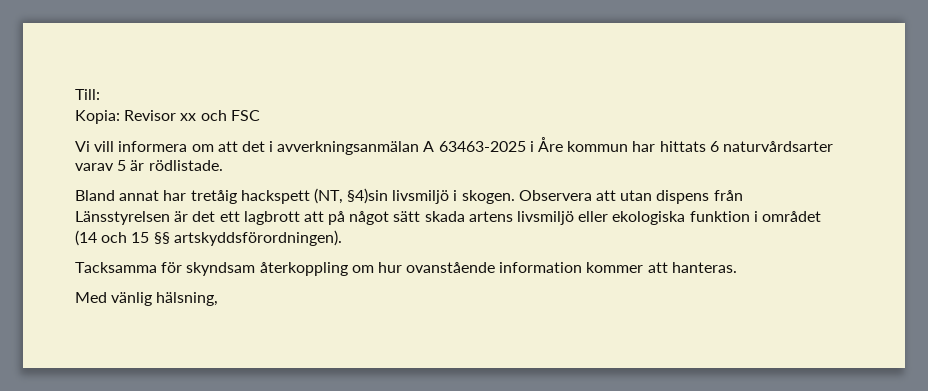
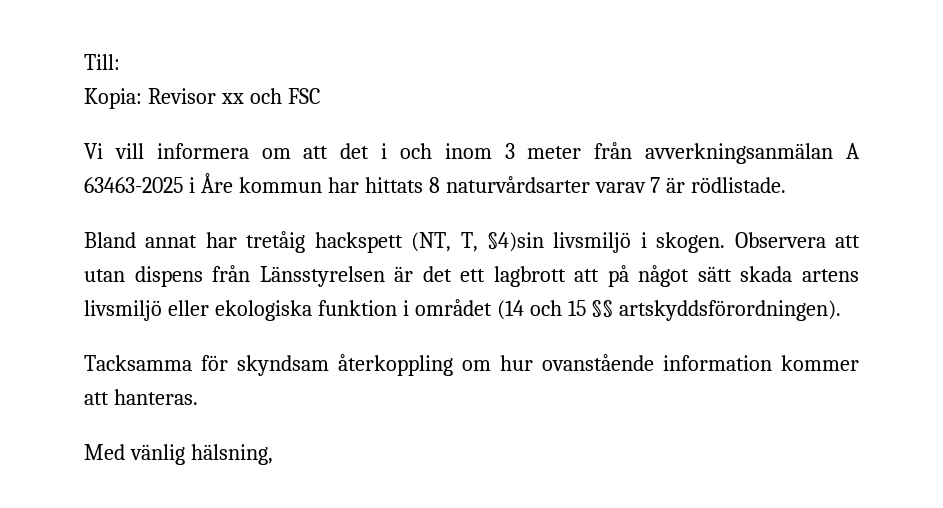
- Vi vill informera om att det i avverkningsanmälan A 63463-2025 i Åre kommun har hittats 6 naturvårdsarter varav 5 är rödlistade.
+ Vi vill informera om att det i och inom 3 meter från avverkningsanmälan A 63463-2025 i Åre kommun har hittats 8 naturvårdsarter varav 7 är rödlistade.
- Bland annat har tretåig hackspett (NT, §4)sin livsmiljö i skogen.
+ Bland annat har tretåig hackspett (NT, T, §4)sin livsmiljö i skogen.

